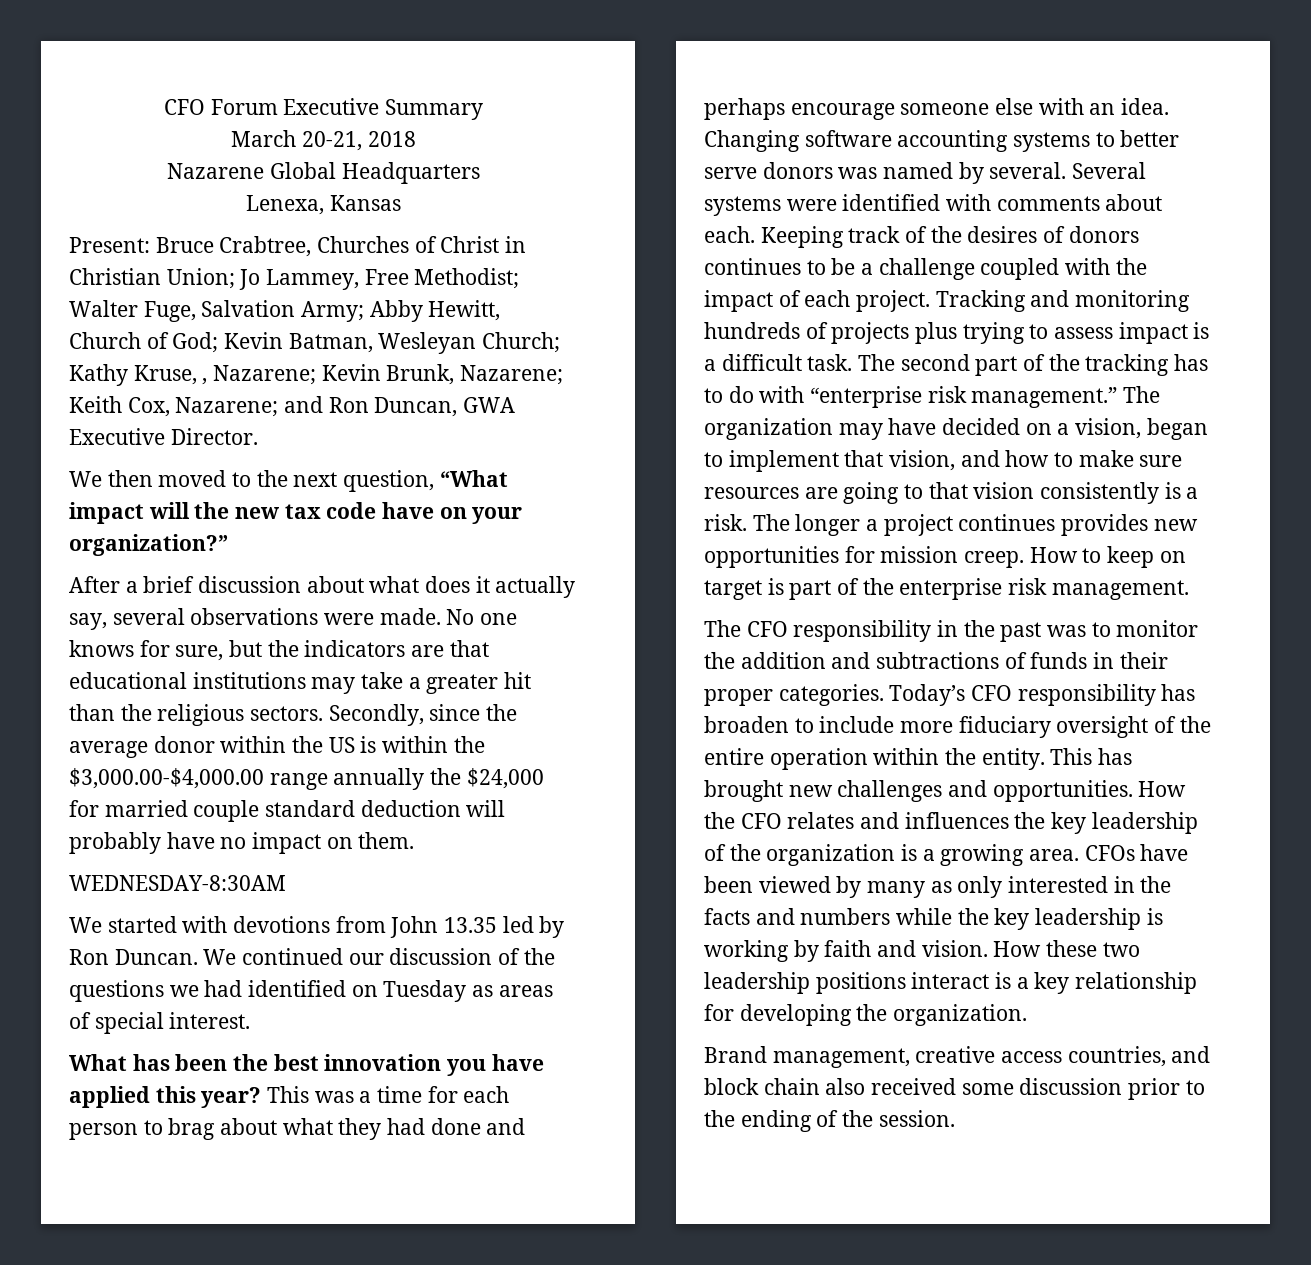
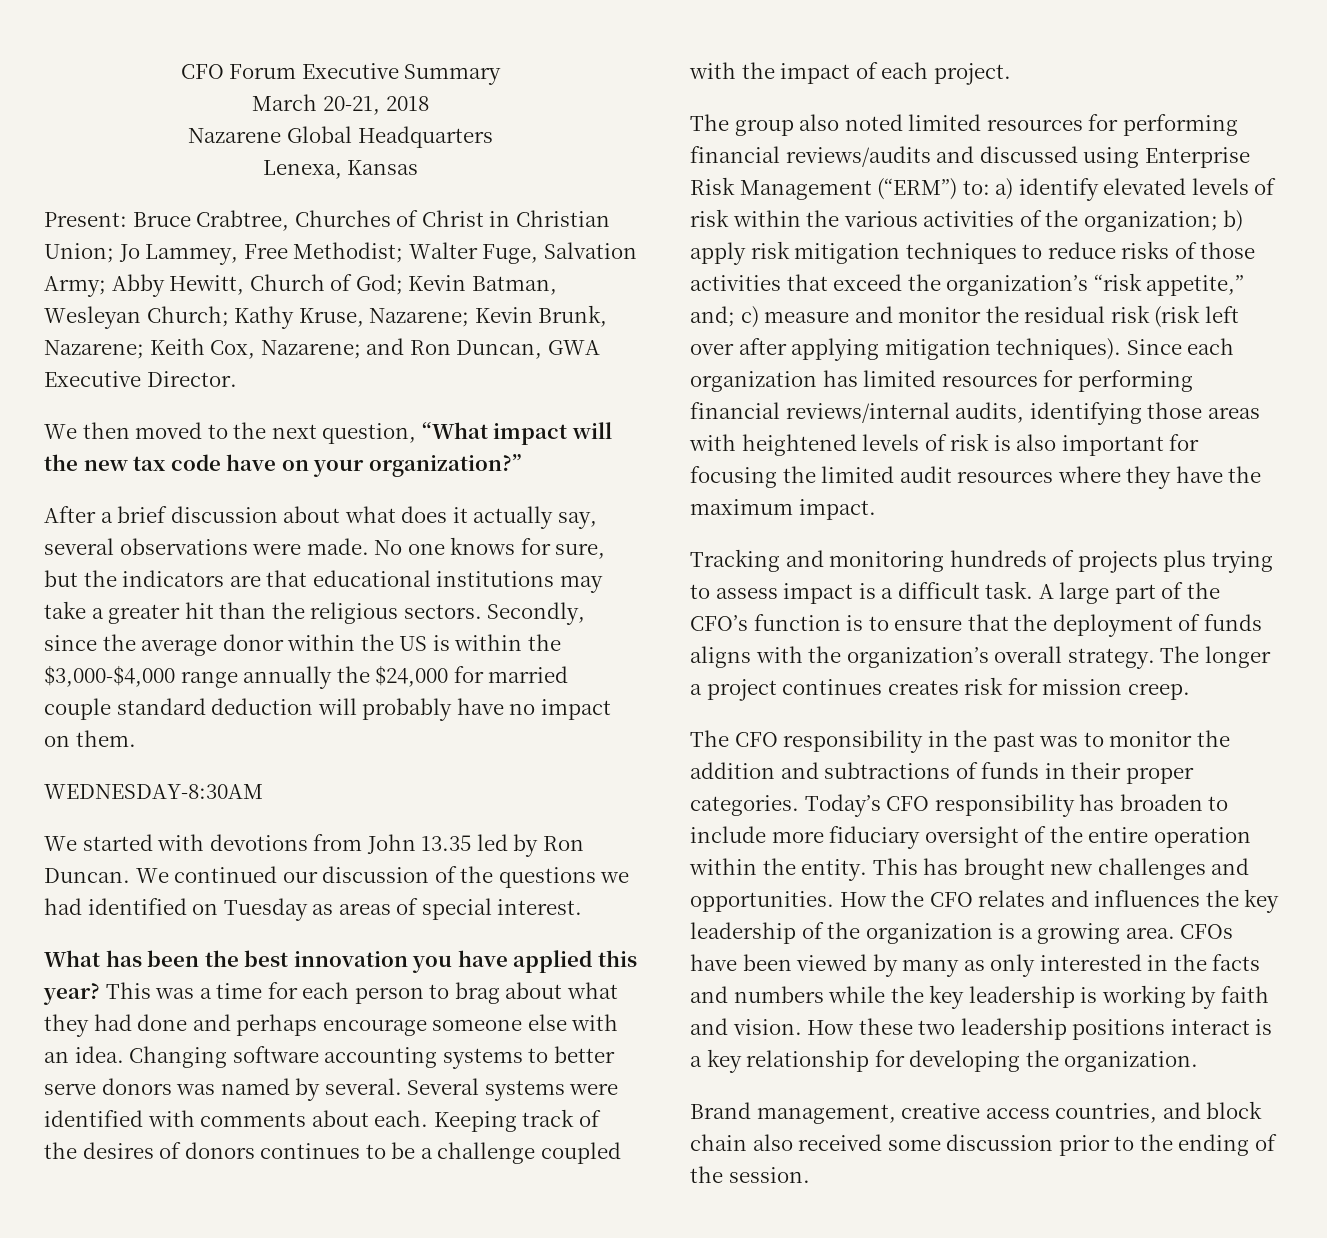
- Present: Bruce Crabtree, Churches of Christ in Christian Union; Jo Lammey, Free Methodist; Walter Fuge, Salvation Army; Abby Hewitt, Church of God; Kevin Batman, Wesleyan Church; Kathy Kruse, , Nazarene; Kevin Brunk, Nazarene; Keith Cox, Nazarene; and Ron Duncan, GWA Executive Director.
+ Present: Bruce Crabtree, Churches of Christ in Christian Union; Jo Lammey, Free Methodist; Walter Fuge, Salvation Army; Abby Hewitt, Church of God; Kevin Batman, Wesleyan Church; Kathy Kruse, Nazarene; Kevin Brunk, Nazarene; Keith Cox, Nazarene; and Ron Duncan, GWA Executive Director.
- Secondly, since the average donor within the US is within the $3,000.00-$4,000.00 range annually the $24,000 for married couple standard deduction will probably have no impact on them.
+ Secondly, since the average donor within the US is within the $3,000-$4,000 range annually the $24,000 for married couple standard deduction will probably have no impact on them.
- Keeping track of the desires of donors continues to be a challenge coupled with the impact of each project. Tracking and monitoring hundreds of projects plus trying to assess impact is a difficult task.
+ Keeping track of the desires of donors continues to be a challenge coupled with the impact of each project.
+ The group also noted limited resources for performing financial reviews/audits and discussed using Enterprise Risk Management (“ERM”) to: a) identify elevated levels of risk within the various activities of the organization; b) apply risk mitigation techniques to reduce risks of those activities that exceed the organization’s “risk appetite,” and; c) measure and monitor the residual risk (risk left over after applying mitigation techniques). Since each organization has limited resources for performing financial reviews/internal audits, identifying those areas with heightened levels of risk is also important for focusing the limited audit resources where they have the maximum impact.
+ Tracking and monitoring hundreds of projects plus trying to assess impact is a difficult task.
- The second part of the tracking has to do with “enterprise risk management.” The organization may have decided on a vision, began to implement that vision, and how to make sure resources are going to that vision consistently is a risk.
+ A large part of the CFO’s function is to ensure that the deployment of funds aligns with the organization’s overall strategy.
- The longer a project continues provides new opportunities for mission creep. How to keep on target is part of the enterprise risk management.
+ The longer a project continues creates risk for mission creep.

